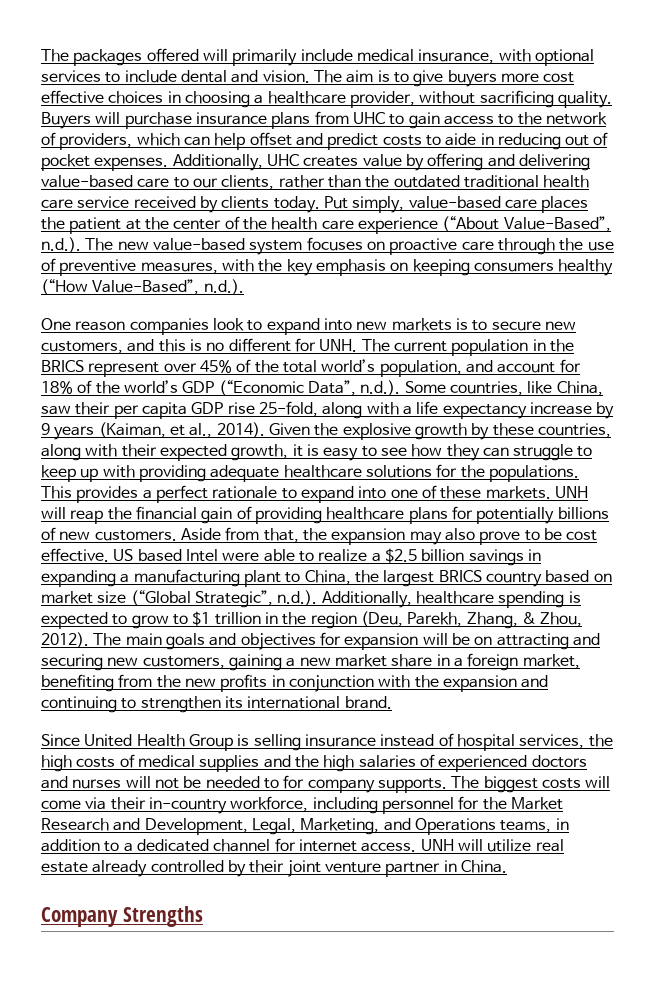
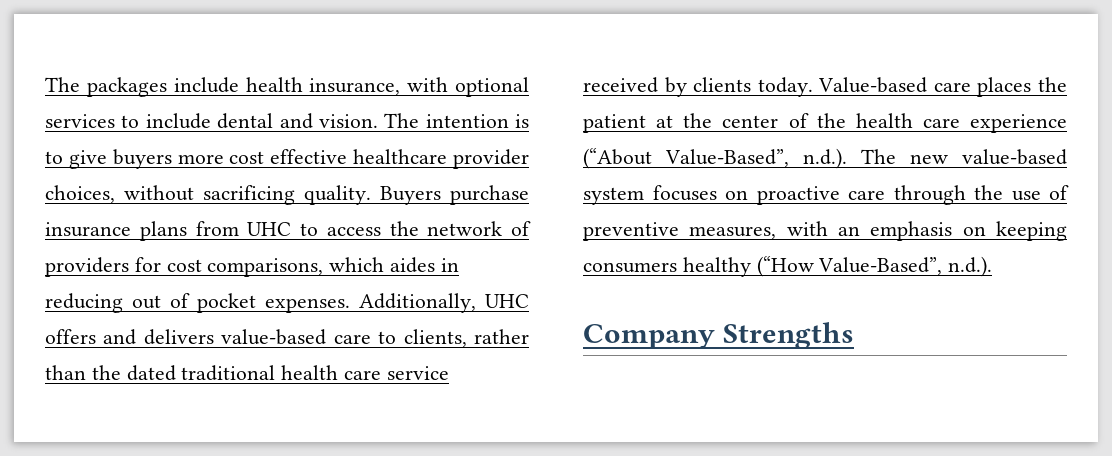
- The packages offered will primarily include medical insurance, with optional services to include dental and vision.
+ The packages include health insurance, with optional services to include dental and vision.
- The aim is to give buyers more cost effective choices in choosing a healthcare provider, without sacrificing quality.
+ The intention is to give buyers more cost effective healthcare provider choices, without sacrificing quality.
- Buyers will purchase insurance plans from UHC to gain access to the network of providers, which can help offset and predict costs to aide in reducing out of pocket expenses.
+ Buyers purchase insurance plans from UHC to access the network of providers for cost comparisons, which aides in reducing out of pocket expenses.
- Additionally, UHC creates value by offering and delivering value-based care to our clients, rather than the outdated traditional health care service received by clients today.
+ Additionally, UHC offers and delivers value-based care to clients, rather than the dated traditional health care service received by clients today.
- Put simply, value-based care places the patient at the center of the health care experience (“About Value-Based”, n.d.). The new value-based system focuses on proactive care through the use of preventive measures, with the key emphasis on keeping consumers healthy (“How Value-Based”, n.d.).
+ Value-based care places the patient at the center of the health care experience (“About Value-Based”, n.d.). The new value-based system focuses on proactive care through the use of preventive measures, with an emphasis on keeping consumers healthy (“How Value-Based”, n.d.).
- One reason companies look to expand into new markets is to secure new customers, and this is no different for UNH. The current population in the BRICS represent over 45% of the total world’s population, and account for 18% of the world’s GDP (“Economic Data”, n.d.). Some countries, like China, saw their per capita GDP rise 25-fold, along with a life expectancy increase by 9 years (Kaiman, et al., 2014). Given the explosive growth by these countries, along with their expected growth, it is easy to see how they can struggle to keep up with providing adequate healthcare solutions for the populations. This provides a perfect rationale to expand into one of these markets. UNH will reap the financial gain of providing healthcare plans for potentially billions of new customers. Aside from that, the expansion may also prove to be cost effective. US based Intel were able to realize a $2.5 billion savings in expanding a manufacturing plant to China, the largest BRICS country based on market size (“Global Strategic”, n.d.). Additionally, healthcare spending is expected to grow to $1 trillion in the region (Deu, Parekh, Zhang, & Zhou, 2012). The main goals and objectives for expansion will be on attracting and securing new customers, gaining a new market share in a foreign market, benefiting from the new profits in conjunction with the expansion and continuing to strengthen its international brand.
- Since United Health Group is selling insurance instead of hospital services, the high costs of medical supplies and the high salaries of experienced doctors and nurses will not be needed to for company supports. The biggest costs will come via their in-country workforce, including personnel for the Market Research and Development, Legal, Marketing, and Operations teams, in addition to a dedicated channel for internet access. UNH will utilize real estate already controlled by their joint venture partner in China.

